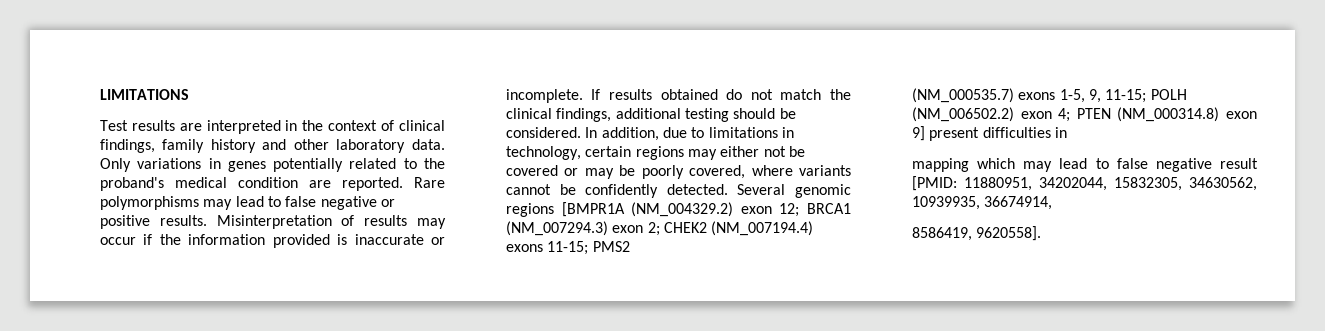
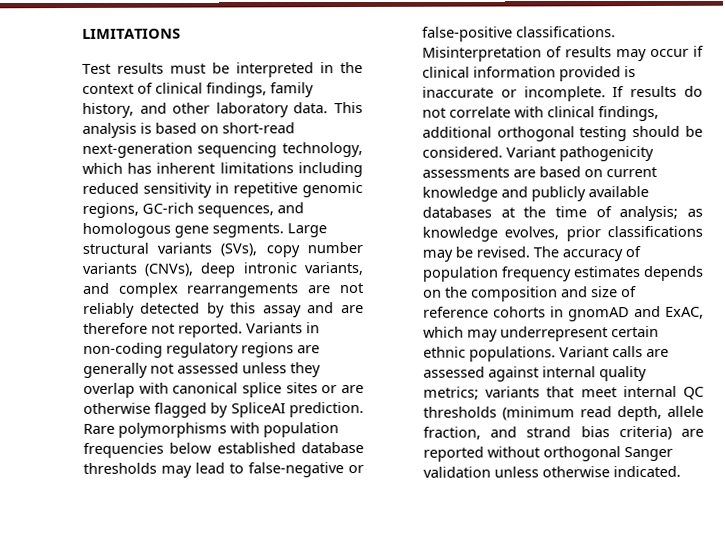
- Test results are interpreted in the context of clinical findings, family history and other laboratory data.
+ Test results must be interpreted in the context of clinical findings, family history, and other laboratory data.
- Only variations in genes potentially related to the proband's medical condition are reported. Rare polymorphisms may lead to false negative or positive results.
+ This analysis is based on short-read next-generation sequencing technology, which has inherent limitations including reduced sensitivity in repetitive genomic regions, GC-rich sequences, and homologous gene segments. Large structural variants (SVs), copy number variants (CNVs), deep intronic variants, and complex rearrangements are not reliably detected by this assay and are therefore not reported. Variants in non-coding regulatory regions are generally not assessed unless they overlap with canonical splice sites or are otherwise flagged by SpliceAI prediction. Rare polymorphisms with population frequencies below established database thresholds may lead to false-negative or false-positive classifications.
- Misinterpretation of results may occur if the information provided is inaccurate or incomplete.
+ Misinterpretation of results may occur if clinical information provided is inaccurate or incomplete.
- If results obtained do not match the clinical findings, additional testing should be considered.
+ If results do not correlate with clinical findings, additional orthogonal testing should be considered.
- In addition, due to limitations in technology, certain regions may either not be covered or may be poorly covered, where variants cannot be confidently detected. Several genomic regions [BMPR1A (NM_004329.2) exon 12; BRCA1 (NM_007294.3) exon 2; CHEK2 (NM_007194.4) exons 11-15; PMS2
- (NM_000535.7) exons 1-5, 9, 11-15; POLH (NM_006502.2) exon 4; PTEN (NM_000314.8) exon 9] present difficulties in
- mapping which may lead to false negative result [PMID: 11880951, 34202044, 15832305, 34630562, 10939935, 36674914,
- 8586419, 9620558].
+ Variant pathogenicity assessments are based on current knowledge and publicly available databases at the time of analysis; as knowledge evolves, prior classifications may be revised. The accuracy of population frequency estimates depends on the composition and size of reference cohorts in gnomAD and ExAC, which may underrepresent certain ethnic populations. Variant calls are assessed against internal quality metrics; variants that meet internal QC thresholds (minimum read depth, allele fraction, and strand bias criteria) are reported without orthogonal Sanger validation unless otherwise indicated.

